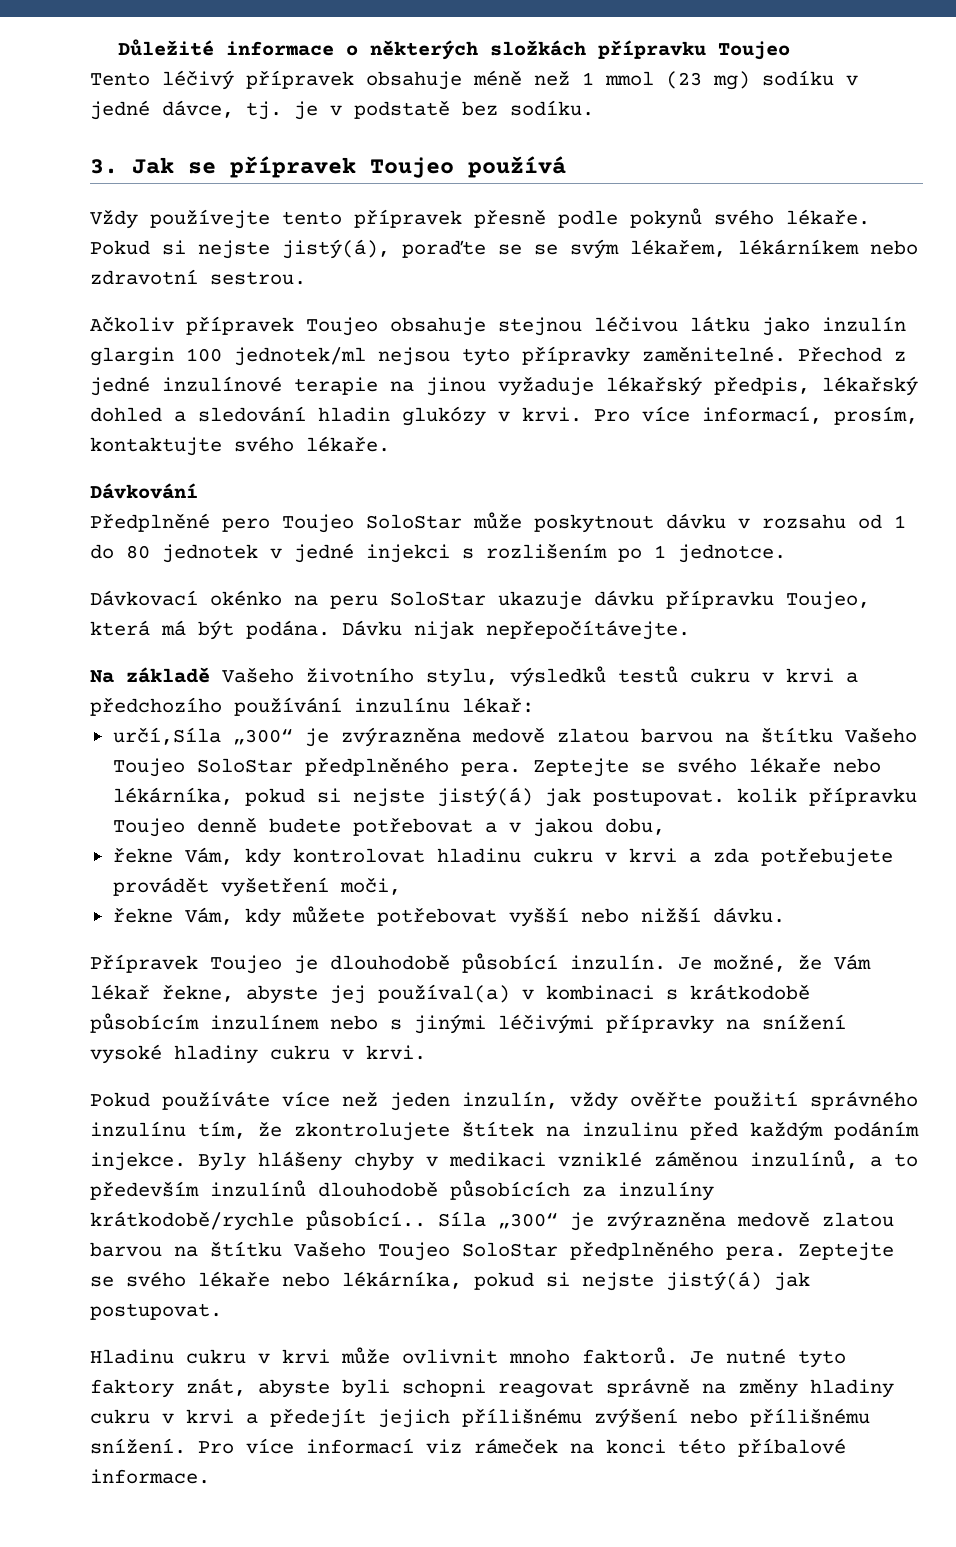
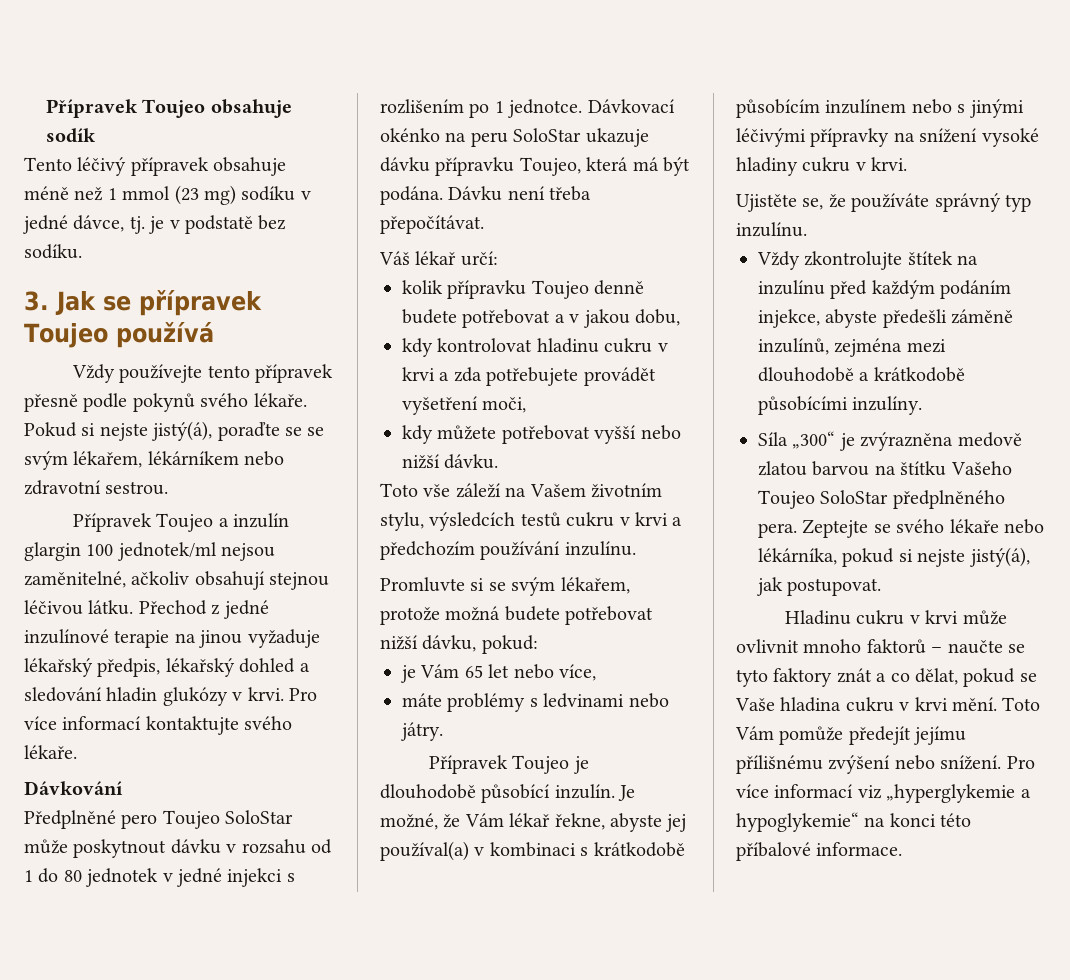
- Důležité informace o některých složkách přípravku Toujeo
+ Přípravek Toujeo obsahuje sodík
- Ačkoliv přípravek Toujeo obsahuje stejnou léčivou látku jako inzulín glargin 100 jednotek/ml nejsou tyto přípravky zaměnitelné.
+ Přípravek Toujeo a inzulín glargin 100 jednotek/ml nejsou zaměnitelné, ačkoliv obsahují stejnou léčivou látku.
- Pro více informací, prosím, kontaktujte svého lékaře.
+ Pro více informací kontaktujte svého lékaře.
- Předplněné pero Toujeo SoloStar může poskytnout dávku v rozsahu od 1 do 80 jednotek v jedné injekci s rozlišením po 1 jednotce.
- Dávkovací okénko na peru SoloStar ukazuje dávku přípravku Toujeo, která má být podána.
+ Předplněné pero Toujeo SoloStar může poskytnout dávku v rozsahu od 1 do 80 jednotek v jedné injekci s rozlišením po 1 jednotce. Dávkovací okénko na peru SoloStar ukazuje dávku přípravku Toujeo, která má být podána.
- Dávku nijak nepřepočítávejte.
- Na základě Vašeho životního stylu, výsledků testů cukru v krvi a předchozího používání inzulínu lékař:
- určí,Síla „300“ je zvýrazněna medově zlatou barvou na štítku Vašeho Toujeo SoloStar předplněného pera. Zeptejte se svého lékaře nebo lékárníka, pokud si nejste jistý(á) jak postupovat. kolik přípravku Toujeo denně budete potřebovat a v jakou dobu,
+ Dávku není třeba přepočítávat.
+ Váš lékař určí:
+ kolik přípravku Toujeo denně budete potřebovat a v jakou dobu,
- řekne Vám, kdy kontrolovat hladinu cukru v krvi a zda potřebujete provádět vyšetření moči,
+ kdy kontrolovat hladinu cukru v krvi a zda potřebujete provádět vyšetření moči,
- řekne Vám, kdy můžete potřebovat vyšší nebo nižší dávku.
+ kdy můžete potřebovat vyšší nebo nižší dávku.
+ Toto vše záleží na Vašem životním stylu, výsledcích testů cukru v krvi a předchozím používání inzulínu.
+ Promluvte si se svým lékařem, protože možná budete potřebovat nižší dávku, pokud:
+ je Vám 65 let nebo více,
+ máte problémy s ledvinami nebo játry.
- Pokud používáte více než jeden inzulín, vždy ověřte použití správného inzulínu tím, že zkontrolujete štítek na inzulinu před každým podáním injekce. Byly hlášeny chyby v medikaci vzniklé záměnou inzulínů, a to především inzulínů dlouhodobě působících za inzulíny krátkodobě/rychle působící.. Síla „300“ je zvýrazněna medově zlatou barvou na štítku Vašeho Toujeo SoloStar předplněného pera. Zeptejte se svého lékaře nebo lékárníka, pokud si nejste jistý(á) jak postupovat.
+ Ujistěte se, že používáte správný typ inzulínu.
+ Vždy zkontrolujte štítek na inzulínu před každým podáním injekce, abyste předešli záměně inzulínů, zejména mezi dlouhodobě a krátkodobě působícími inzulíny.
+ Síla „300“ je zvýrazněna medově zlatou barvou na štítku Vašeho Toujeo SoloStar předplněného pera. Zeptejte se svého lékaře nebo lékárníka, pokud si nejste jistý(á), jak postupovat.
- Hladinu cukru v krvi může ovlivnit mnoho faktorů. Je nutné tyto faktory znát, abyste byli schopni reagovat správně na změny hladiny cukru v krvi a předejít jejich přílišnému zvýšení nebo přílišnému snížení.
+ Hladinu cukru v krvi může ovlivnit mnoho faktorů – naučte se tyto faktory znát a co dělat, pokud se Vaše hladina cukru v krvi mění. Toto Vám pomůže předejít jejímu přílišnému zvýšení nebo snížení.
- Pro více informací viz rámeček na konci této příbalové informace.
+ Pro více informací viz „hyperglykemie a hypoglykemie“ na konci této příbalové informace.

